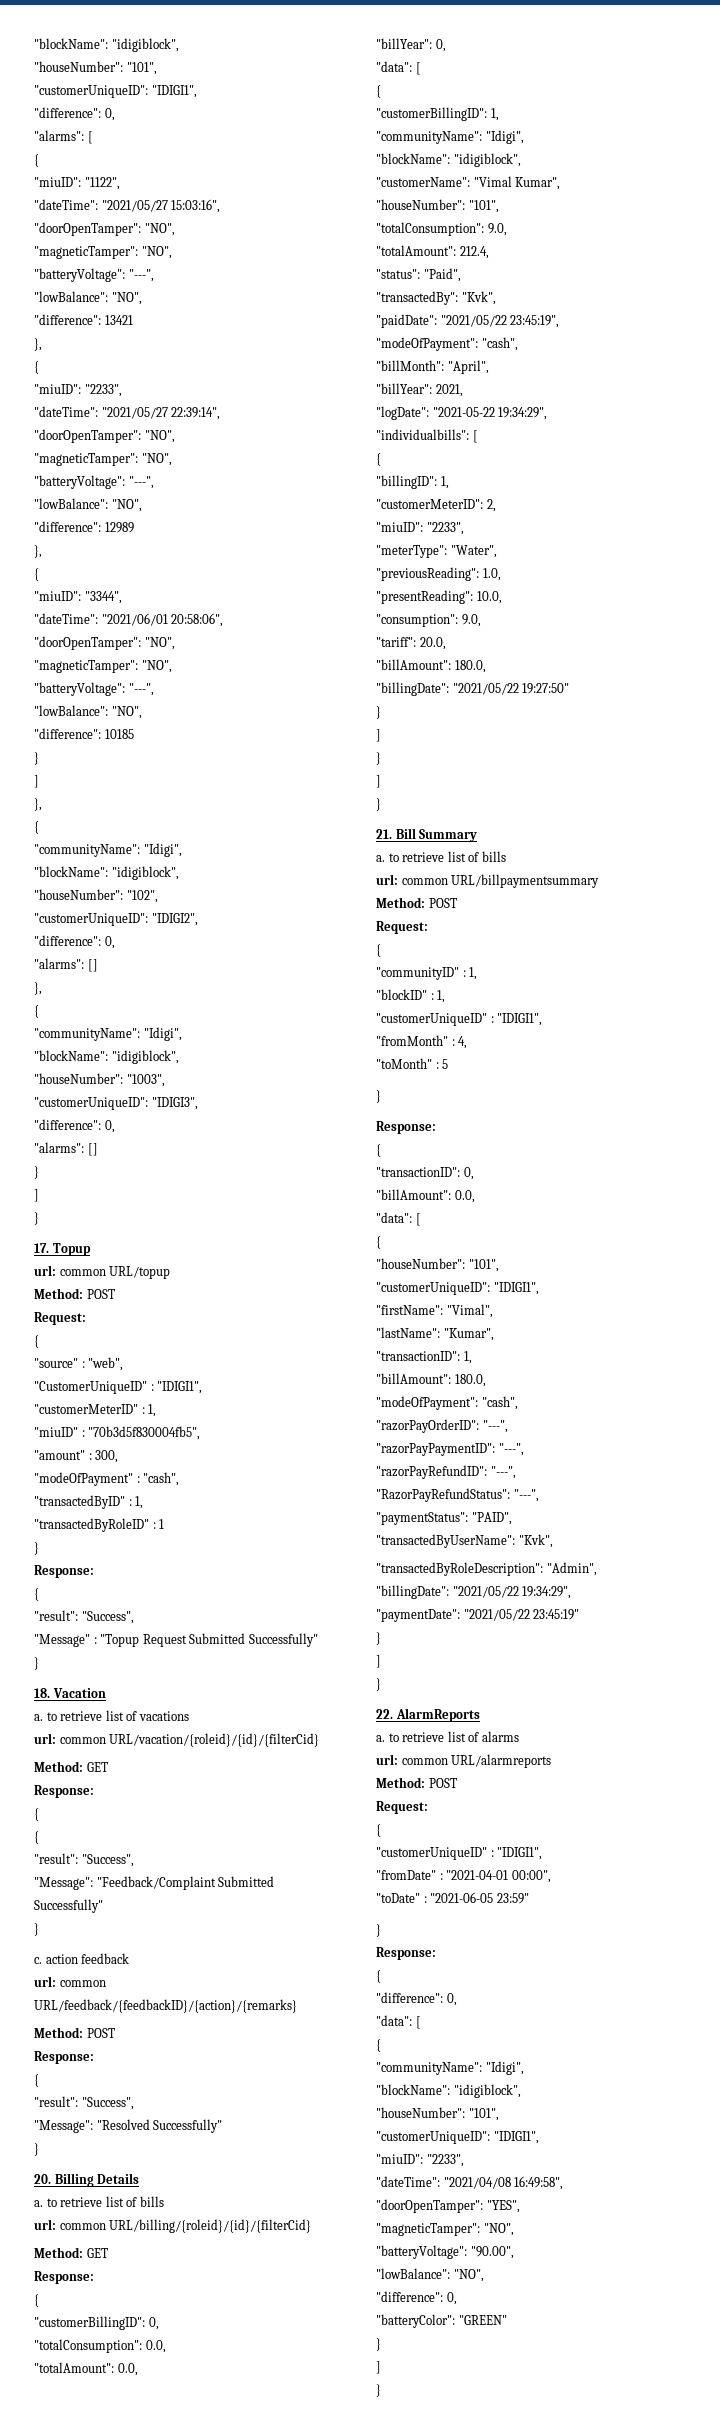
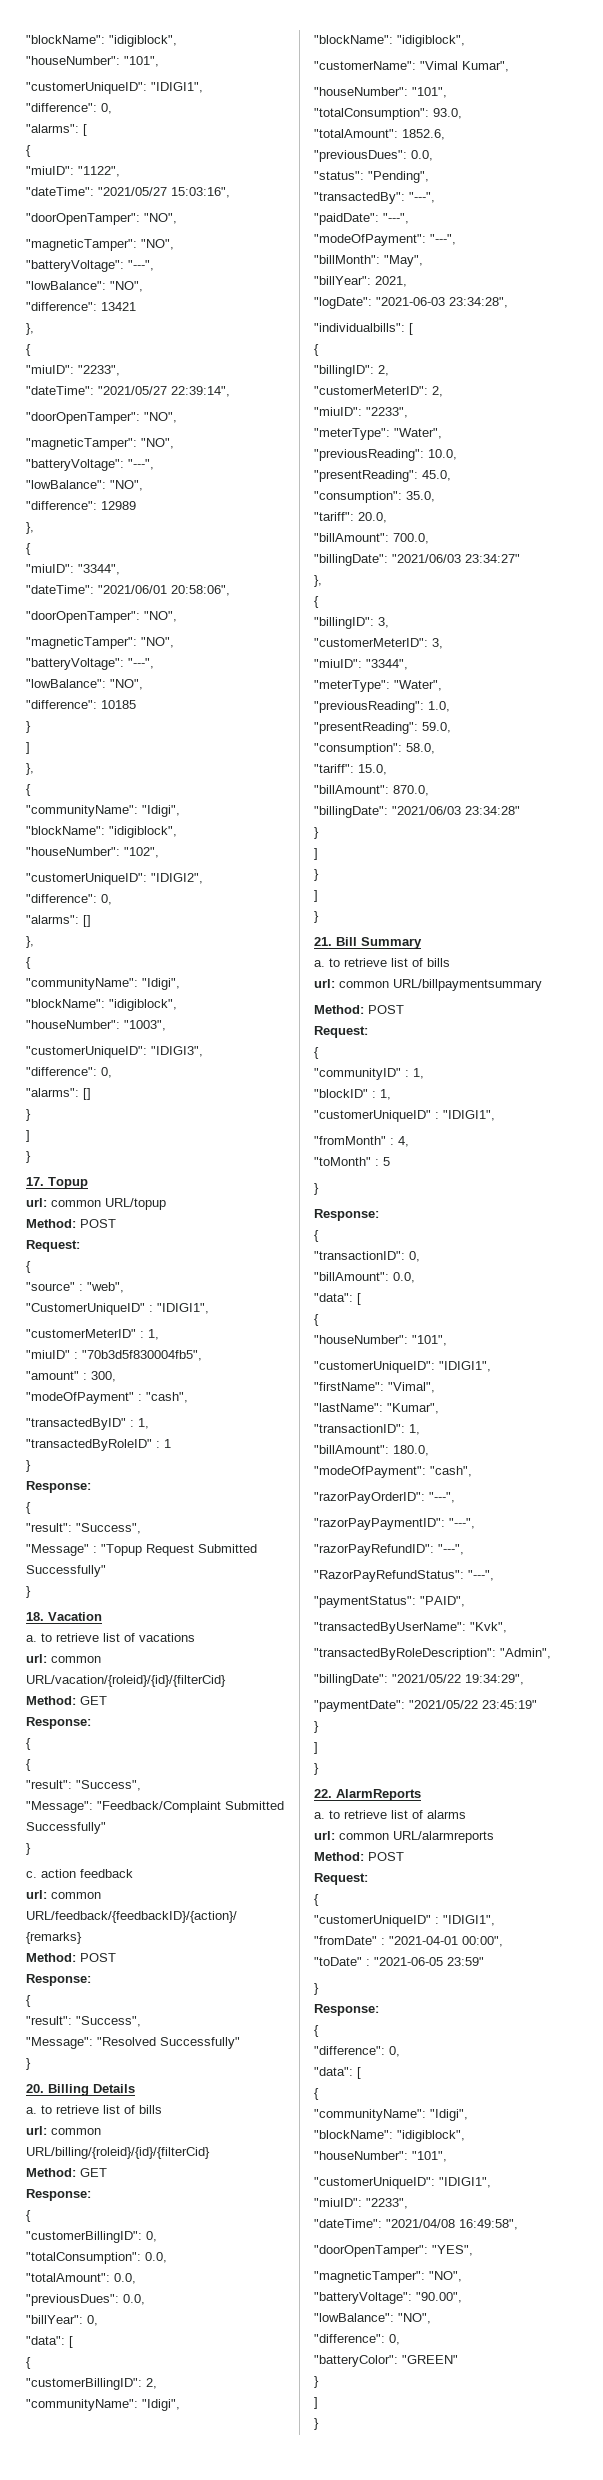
  "totalAmount": 0.0,
+ "previousDues": 0.0,
- "customerBillingID": 1,
+ "customerBillingID": 2,
- "totalConsumption": 9.0,
- "totalAmount": 212.4,
+ "totalConsumption": 93.0,
+ "totalAmount": 1852.6,
+ "previousDues": 0.0,
- "status": "Paid",
+ "status": "Pending",
- "transactedBy": "Kvk",
+ "transactedBy": "---",
- "paidDate": "2021/05/22 23:45:19",
- "modeOfPayment": "cash",
+ "paidDate": "---",
+ "modeOfPayment": "---",
- "billMonth": "April",
+ "billMonth": "May",
- "logDate": "2021-05-22 19:34:29",
+ "logDate": "2021-06-03 23:34:28",
- "billingID": 1,
+ "billingID": 2,
- "previousReading": 1.0,
- "presentReading": 10.0,
- "consumption": 9.0,
+ "previousReading": 10.0,
+ "presentReading": 45.0,
+ "consumption": 35.0,
  "tariff": 20.0,
- "billAmount": 180.0,
- "billingDate": "2021/05/22 19:27:50"
+ "billAmount": 700.0,
+ "billingDate": "2021/06/03 23:34:27"
+ },
+ {
+ "billingID": 3,
+ "customerMeterID": 3,
+ "miuID": "3344",
+ "meterType": "Water",
+ "previousReading": 1.0,
+ "presentReading": 59.0,
+ "consumption": 58.0,
+ "tariff": 15.0,
+ "billAmount": 870.0,
+ "billingDate": "2021/06/03 23:34:28"

